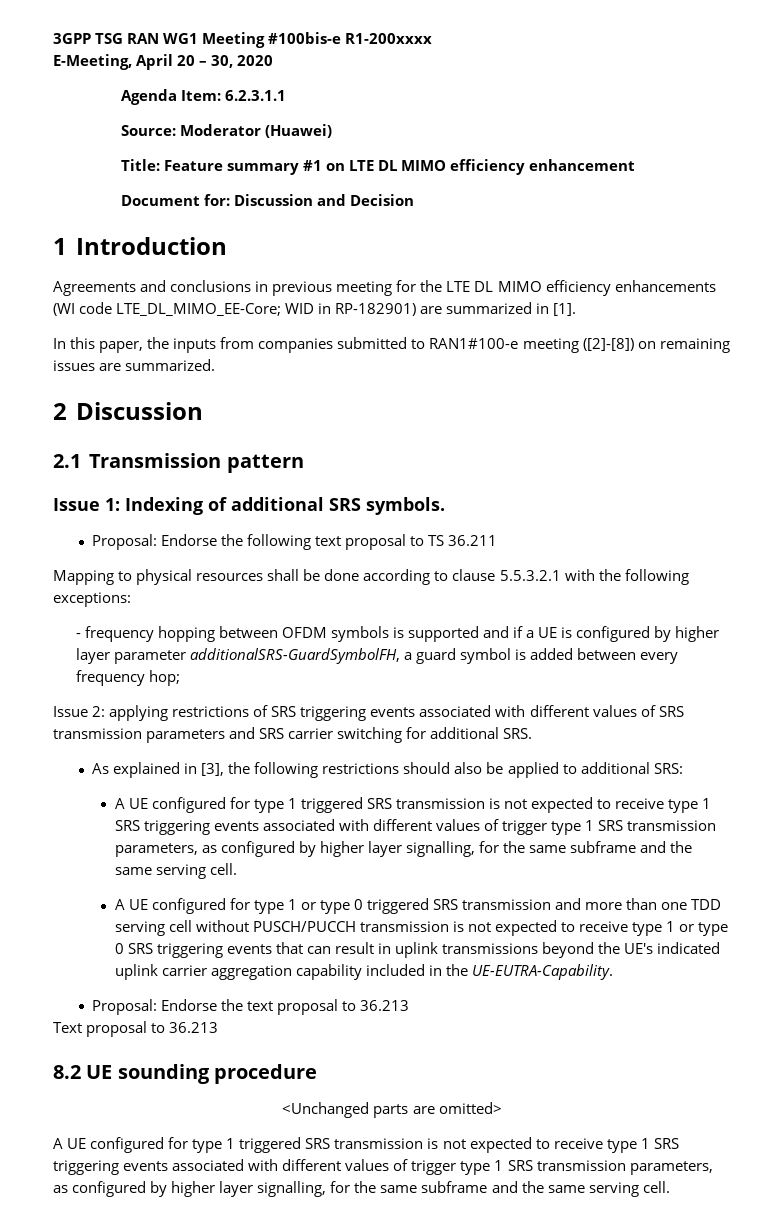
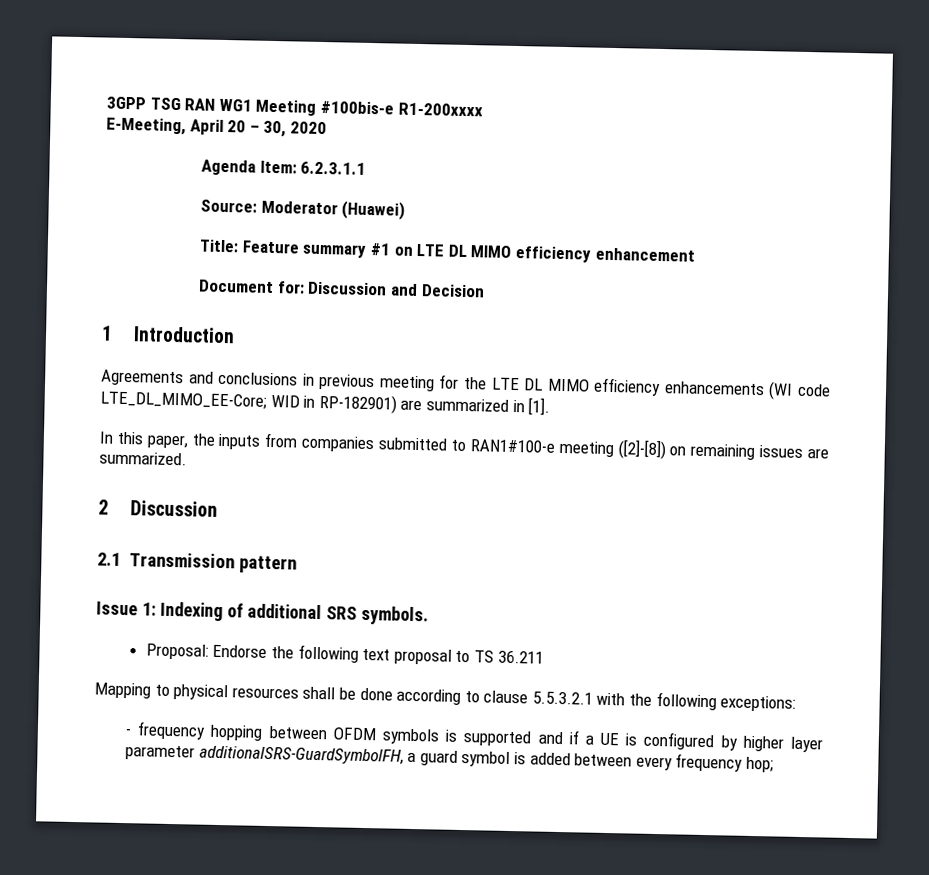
- Issue 2: applying restrictions of SRS triggering events associated with different values of SRS transmission parameters and SRS carrier switching for additional SRS.
- As explained in [3], the following restrictions should also be applied to additional SRS:
- A UE configured for type 1 triggered SRS transmission is not expected to receive type 1 SRS triggering events associated with different values of trigger type 1 SRS transmission parameters, as configured by higher layer signalling, for the same subframe and the same serving cell.
- A UE configured for type 1 or type 0 triggered SRS transmission and more than one TDD serving cell without PUSCH/PUCCH transmission is not expected to receive type 1 or type 0 SRS triggering events that can result in uplink transmissions beyond the UE's indicated uplink carrier aggregation capability included in the UE-EUTRA-Capability.
- Proposal: Endorse the text proposal to 36.213
- Text proposal to 36.213
- 8.2 UE sounding procedure
- <Unchanged parts are omitted>
- A UE configured for type 1 triggered SRS transmission is not expected to receive type 1 SRS triggering events associated with different values of trigger type 1 SRS transmission parameters, as configured by higher layer signalling, for the same subframe and the same serving cell.

